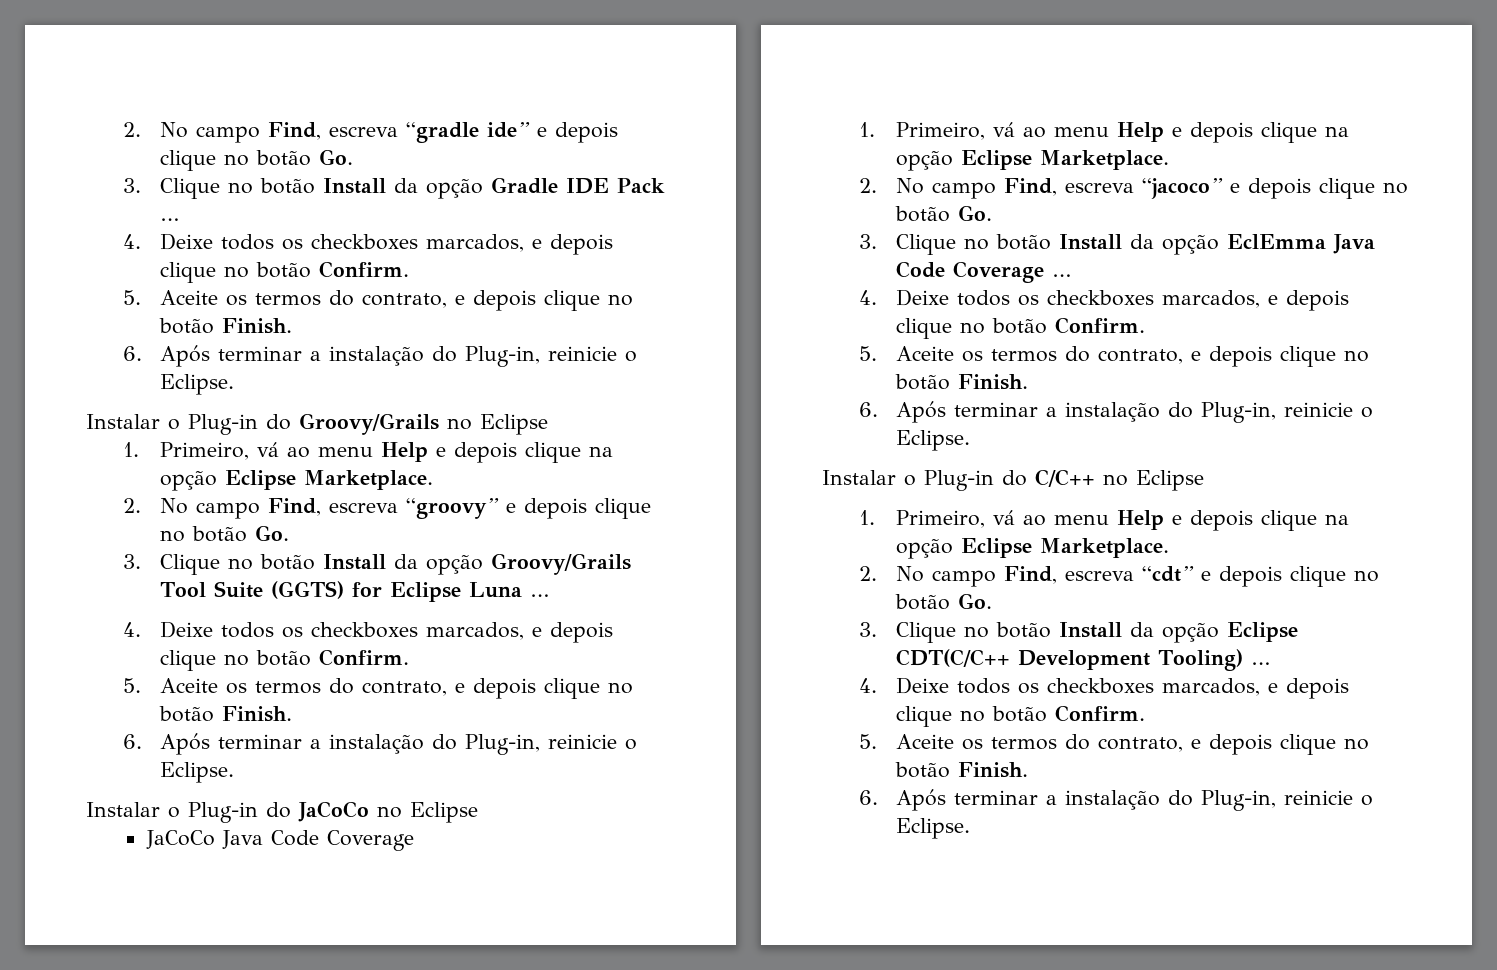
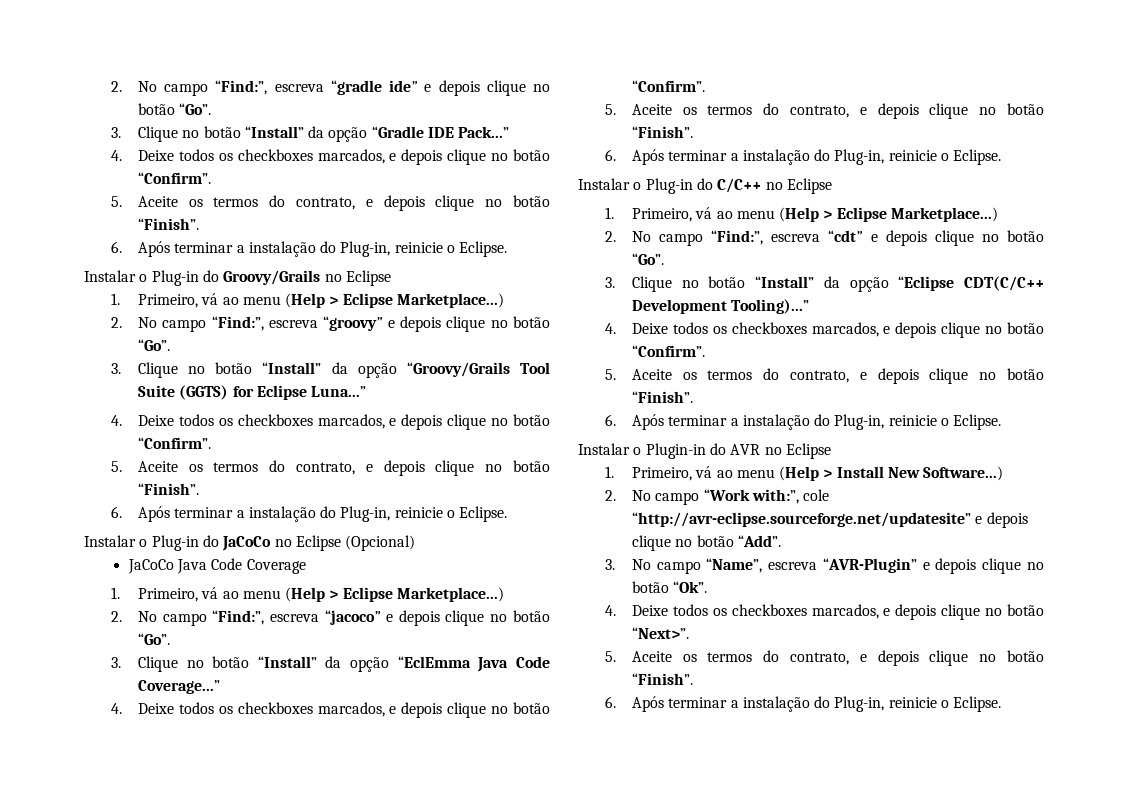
- 2. No campo Find, escreva “gradle ide” e depois clique no botão Go.
- 3. Clique no botão Install da opção Gradle IDE Pack …
- 4. Deixe todos os checkboxes marcados, e depois clique no botão Confirm.
- 5. Aceite os termos do contrato, e depois clique no botão Finish.
+ 2. No campo “Find:”, escreva “gradle ide” e depois clique no botão “Go”.
+ 3. Clique no botão “Install” da opção “Gradle IDE Pack...”
+ 4. Deixe todos os checkboxes marcados, e depois clique no botão “Confirm”.
+ 5. Aceite os termos do contrato, e depois clique no botão “Finish”.
  Instalar o Plug-in do Groovy/Grails no Eclipse
- 1. Primeiro, vá ao menu Help e depois clique na opção Eclipse Marketplace.
- 2. No campo Find, escreva “groovy” e depois clique no botão Go.
- 3. Clique no botão Install da opção Groovy/Grails Tool Suite (GGTS) for Eclipse Luna …
- 4. Deixe todos os checkboxes marcados, e depois clique no botão Confirm.
- 5. Aceite os termos do contrato, e depois clique no botão Finish.
+ 1. Primeiro, vá ao menu (Help > Eclipse Marketplace...)
+ 2. No campo “Find:”, escreva “groovy” e depois clique no botão “Go”.
+ 3. Clique no botão “Install” da opção “Groovy/Grails Tool Suite (GGTS) for Eclipse Luna...”
+ 4. Deixe todos os checkboxes marcados, e depois clique no botão “Confirm”.
+ 5. Aceite os termos do contrato, e depois clique no botão “Finish”.
- Instalar o Plug-in do JaCoCo no Eclipse
+ Instalar o Plug-in do JaCoCo no Eclipse (Opcional)
  JaCoCo Java Code Coverage
- 1. Primeiro, vá ao menu Help e depois clique na opção Eclipse Marketplace.
- 2. No campo Find, escreva “jacoco” e depois clique no botão Go.
- 3. Clique no botão Install da opção EclEmma Java Code Coverage …
- 4. Deixe todos os checkboxes marcados, e depois clique no botão Confirm.
- 5. Aceite os termos do contrato, e depois clique no botão Finish.
+ 1. Primeiro, vá ao menu (Help > Eclipse Marketplace...)
+ 2. No campo “Find:”, escreva “jacoco” e depois clique no botão “Go”.
+ 3. Clique no botão “Install” da opção “EclEmma Java Code Coverage...”
+ 4. Deixe todos os checkboxes marcados, e depois clique no botão “Confirm”.
+ 5. Aceite os termos do contrato, e depois clique no botão “Finish”.
  Instalar o Plug-in do C/C++ no Eclipse
- 1. Primeiro, vá ao menu Help e depois clique na opção Eclipse Marketplace.
- 2. No campo Find, escreva “cdt” e depois clique no botão Go.
- 3. Clique no botão Install da opção Eclipse CDT(C/C++ Development Tooling) …
- 4. Deixe todos os checkboxes marcados, e depois clique no botão Confirm.
- 5. Aceite os termos do contrato, e depois clique no botão Finish.
+ 1. Primeiro, vá ao menu (Help > Eclipse Marketplace...)
+ 2. No campo “Find:”, escreva “cdt” e depois clique no botão “Go”.
+ 3. Clique no botão “Install” da opção “Eclipse CDT(C/C++ Development Tooling)...”
+ 4. Deixe todos os checkboxes marcados, e depois clique no botão “Confirm”.
+ 5. Aceite os termos do contrato, e depois clique no botão “Finish”.
+ Instalar o Plugin-in do AVR no Eclipse
+ 1. Primeiro, vá ao menu (Help > Install New Software...)
+ 2. No campo “Work with:”, cole “http://avr-eclipse.sourceforge.net/updatesite” e depois clique no botão “Add”.
+ 3. No campo “Name”, escreva “AVR-Plugin” e depois clique no botão “Ok”.
+ 4. Deixe todos os checkboxes marcados, e depois clique no botão “Next>”.
+ 5. Aceite os termos do contrato, e depois clique no botão “Finish”.
+ 6. Após terminar a instalação do Plug-in, reinicie o Eclipse.

